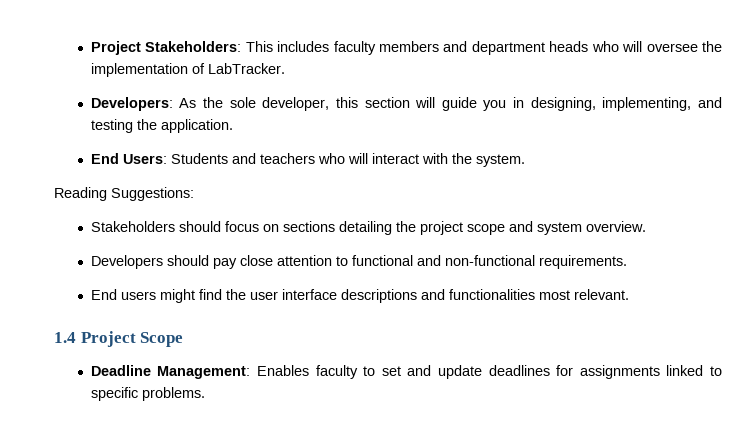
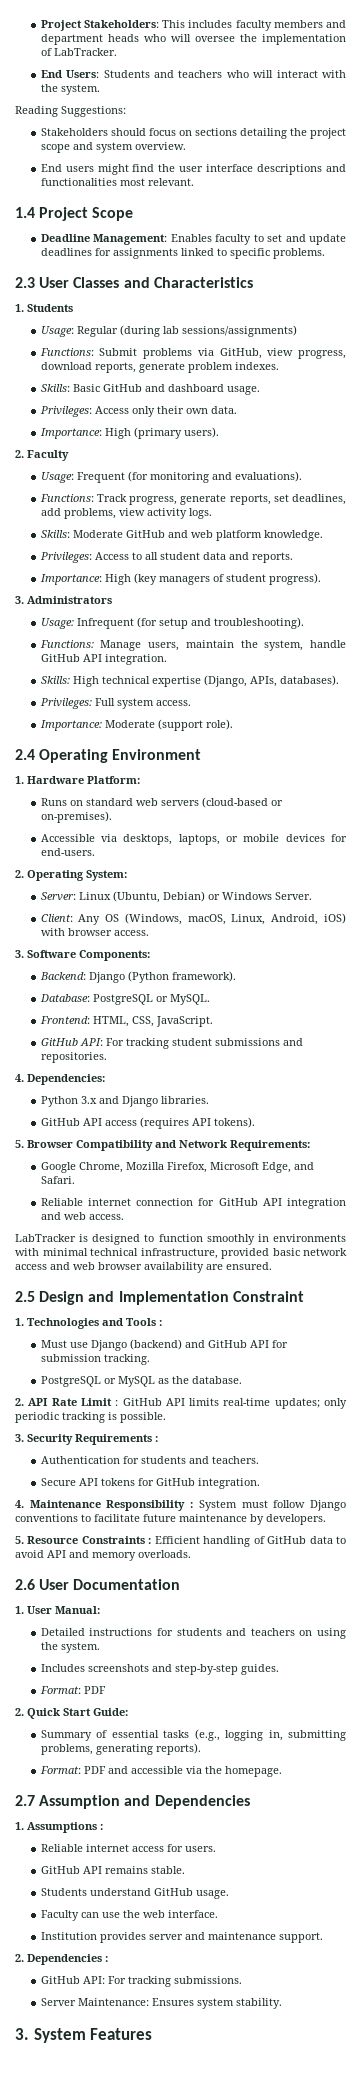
- Developers: As the sole developer, this section will guide you in designing, implementing, and testing the application.
- Developers should pay close attention to functional and non-functional requirements.
+ 2.3 User Classes and Characteristics
+ 1. Students
+ Usage: Regular (during lab sessions/assignments)
+ Functions: Submit problems via GitHub, view progress, download reports, generate problem indexes.
+ Skills: Basic GitHub and dashboard usage.
+ Privileges: Access only their own data.
+ Importance: High (primary users).
+ 2. Faculty
+ Usage: Frequent (for monitoring and evaluations).
+ Functions: Track progress, generate reports, set deadlines, add problems, view activity logs.
+ Skills: Moderate GitHub and web platform knowledge.
+ Privileges: Access to all student data and reports.
+ Importance: High (key managers of student progress).
+ 3. Administrators
+ Usage: Infrequent (for setup and troubleshooting).
+ Functions: Manage users, maintain the system, handle GitHub API integration.
+ Skills: High technical expertise (Django, APIs, databases).
+ Privileges: Full system access.
+ Importance: Moderate (support role).
+ 2.4 Operating Environment
+ 1. Hardware Platform:
+ Runs on standard web servers (cloud-based or on-premises).
+ Accessible via desktops, laptops, or mobile devices for end-users.
+ 2. Operating System:
+ Server: Linux (Ubuntu, Debian) or Windows Server.
+ Client: Any OS (Windows, macOS, Linux, Android, iOS) with browser access.
+ 3. Software Components:
+ Backend: Django (Python framework).
+ Database: PostgreSQL or MySQL.
+ Frontend: HTML, CSS, JavaScript.
+ GitHub API: For tracking student submissions and repositories.
+ 4. Dependencies:
+ Python 3.x and Django libraries.
+ GitHub API access (requires API tokens).
+ 5. Browser Compatibility and Network Requirements:
+ Google Chrome, Mozilla Firefox, Microsoft Edge, and Safari.
+ Reliable internet connection for GitHub API integration and web access.
+ LabTracker is designed to function smoothly in environments with minimal technical infrastructure, provided basic network access and web browser availability are ensured.
+ 2.5 Design and Implementation Constraint
+ 1. Technologies and Tools :
+ Must use Django (backend) and GitHub API for submission tracking.
+ PostgreSQL or MySQL as the database.
+ 2. API Rate Limit : GitHub API limits real-time updates; only periodic tracking is possible.
+ 3. Security Requirements :
+ Authentication for students and teachers.
+ Secure API tokens for GitHub integration.
+ 4. Maintenance Responsibility : System must follow Django conventions to facilitate future maintenance by developers.
+ 5. Resource Constraints : Efficient handling of GitHub data to avoid API and memory overloads.
+ 2.6 User Documentation
+ 1. User Manual:
+ Detailed instructions for students and teachers on using the system.
+ Includes screenshots and step-by-step guides.
+ Format: PDF
+ 2. Quick Start Guide:
+ Summary of essential tasks (e.g., logging in, submitting problems, generating reports).
+ Format: PDF and accessible via the homepage.
+ 2.7 Assumption and Dependencies
+ 1. Assumptions :
+ Reliable internet access for users.
+ GitHub API remains stable.
+ Students understand GitHub usage.
+ Faculty can use the web interface.
+ Institution provides server and maintenance support.
+ 2. Dependencies :
+ GitHub API: For tracking submissions.
+ Server Maintenance: Ensures system stability.
+ 3. System Features

